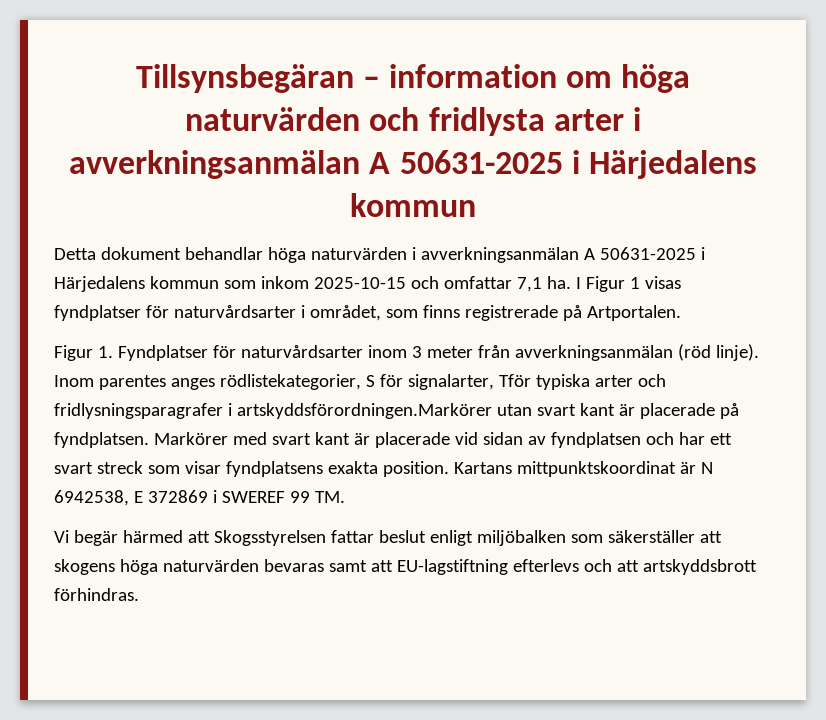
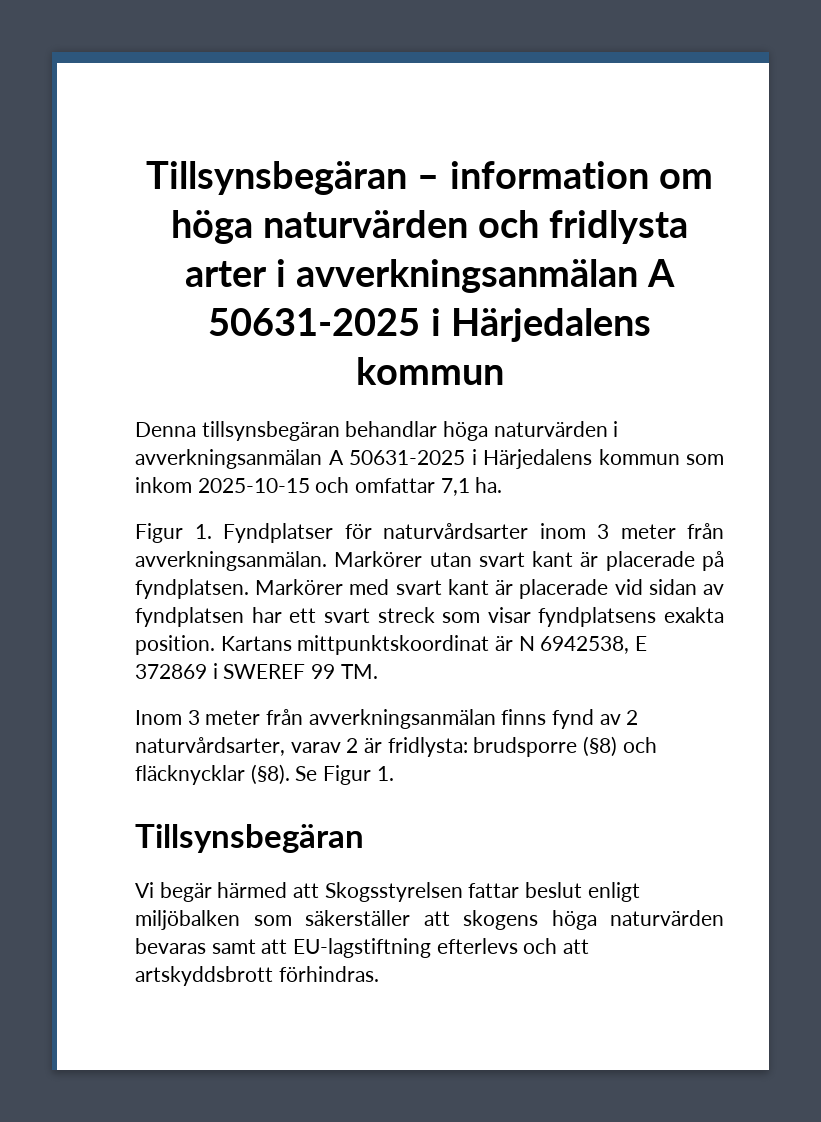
- Detta dokument behandlar höga naturvärden i avverkningsanmälan A 50631-2025 i Härjedalens kommun som inkom 2025-10-15 och omfattar 7,1 ha. I Figur 1 visas fyndplatser för naturvårdsarter i området, som finns registrerade på Artportalen.
+ Denna tillsynsbegäran behandlar höga naturvärden i avverkningsanmälan A 50631-2025 i Härjedalens kommun som inkom 2025-10-15 och omfattar 7,1 ha.
- Figur 1. Fyndplatser för naturvårdsarter inom 3 meter från avverkningsanmälan (röd linje). Inom parentes anges rödlistekategorier, S för signalarter, Tför typiska arter och fridlysningsparagrafer i artskyddsförordningen.Markörer utan svart kant är placerade på fyndplatsen.
+ Figur 1. Fyndplatser för naturvårdsarter inom 3 meter från avverkningsanmälan. Markörer utan svart kant är placerade på fyndplatsen.
- Markörer med svart kant är placerade vid sidan av fyndplatsen och har ett svart streck som visar fyndplatsens exakta position.
+ Markörer med svart kant är placerade vid sidan av fyndplatsen har ett svart streck som visar fyndplatsens exakta position.
+ Inom 3 meter från avverkningsanmälan finns fynd av 2 naturvårdsarter, varav 2 är fridlysta: brudsporre (§8) och fläcknycklar (§8). Se Figur 1.
+ Tillsynsbegäran

